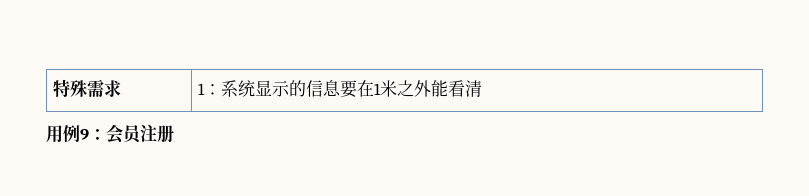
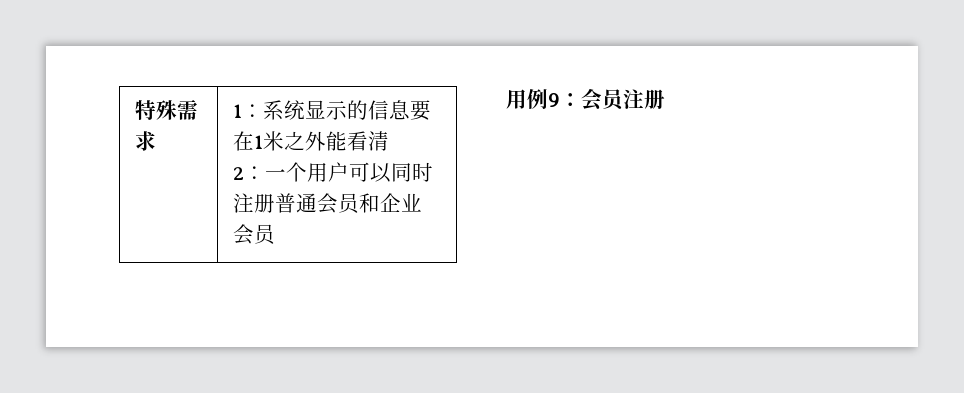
  特殊需求 | 1：系统显示的信息要在1米之外能看清
+ 2：一个用户可以同时注册普通会员和企业会员

